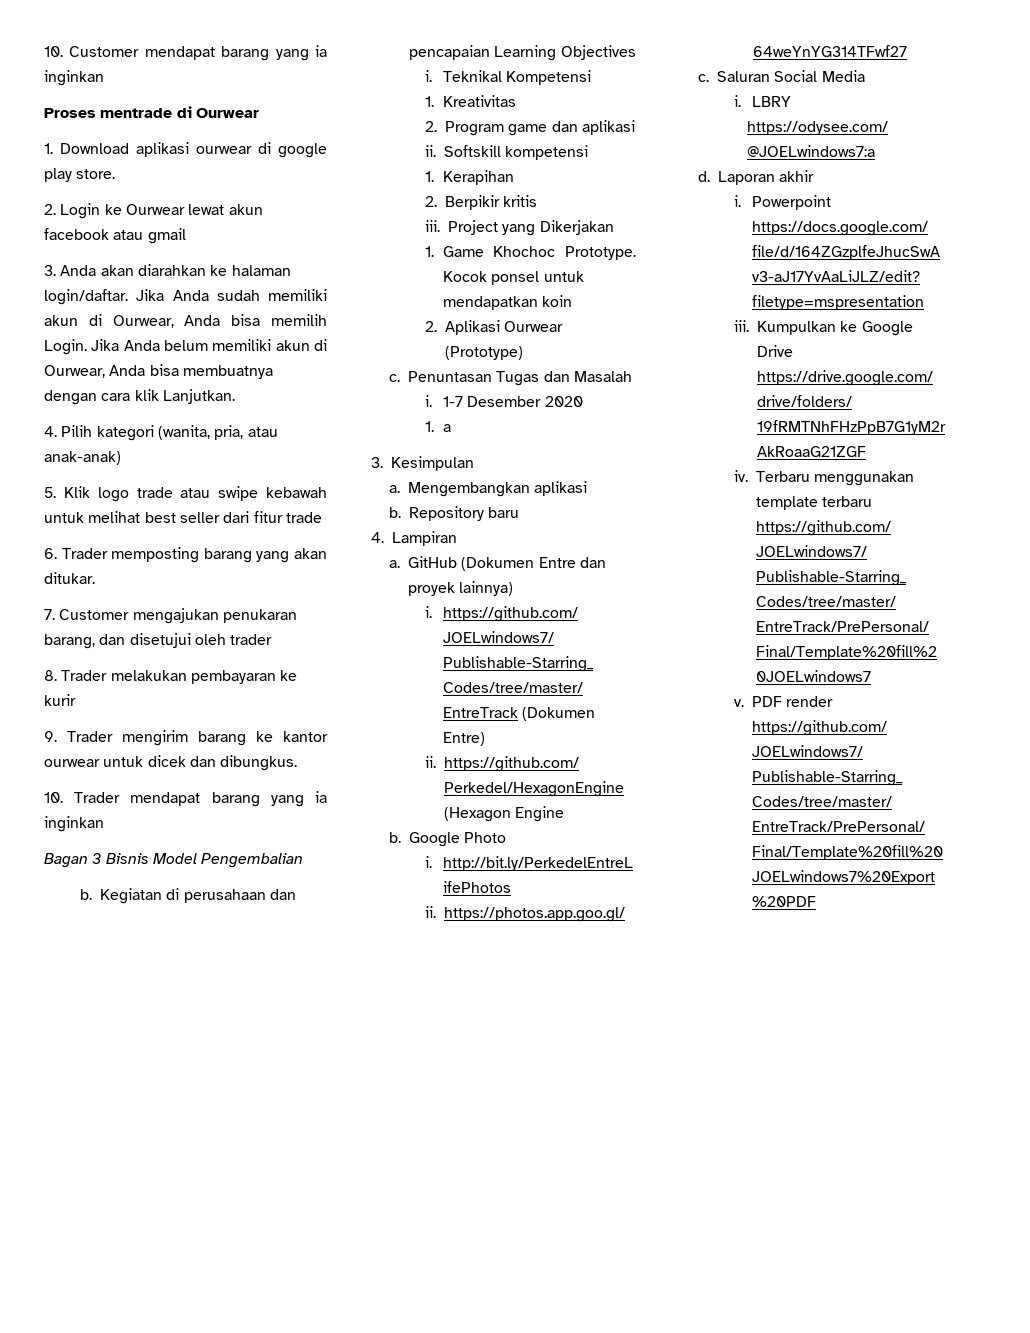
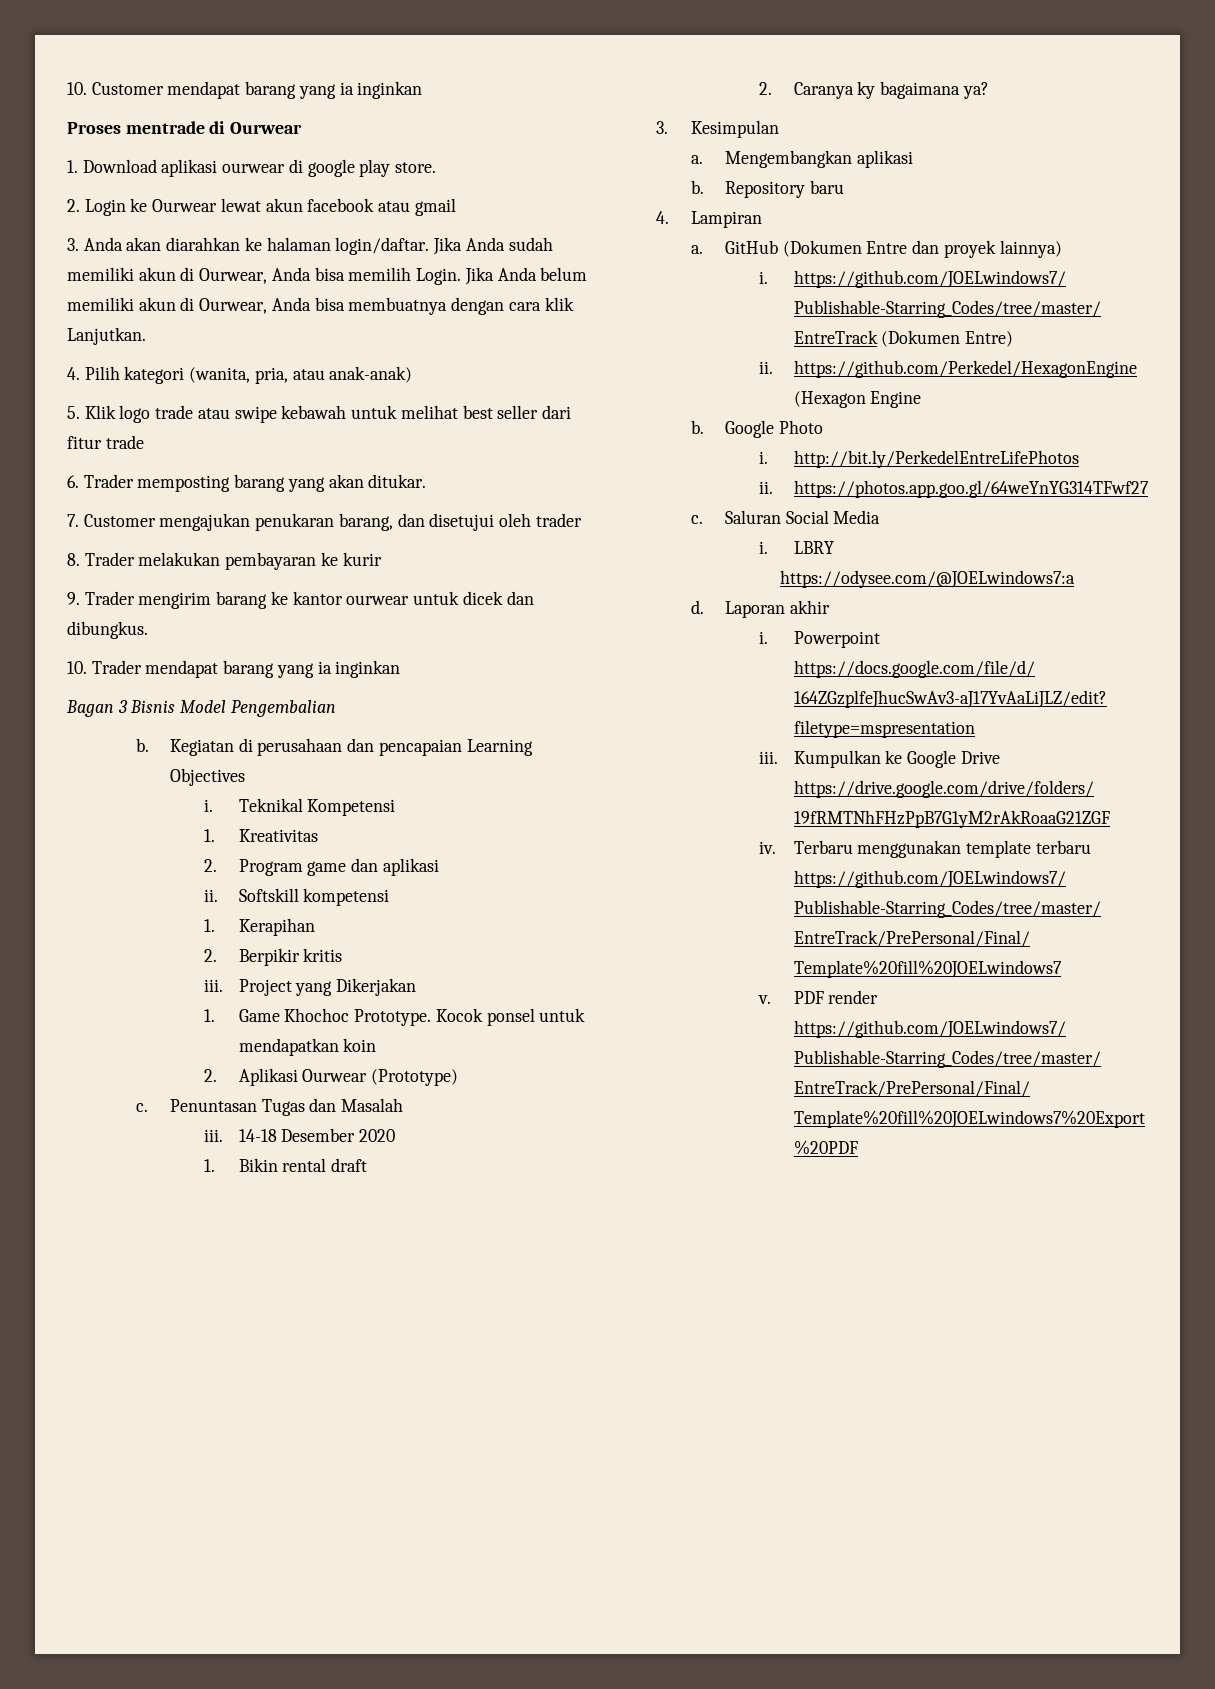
- i. 1-7 Desember 2020
+ iii. 14-18 Desember 2020
- 1. a
+ 1. Bikin rental draft
+ 2. Caranya ky bagaimana ya?

